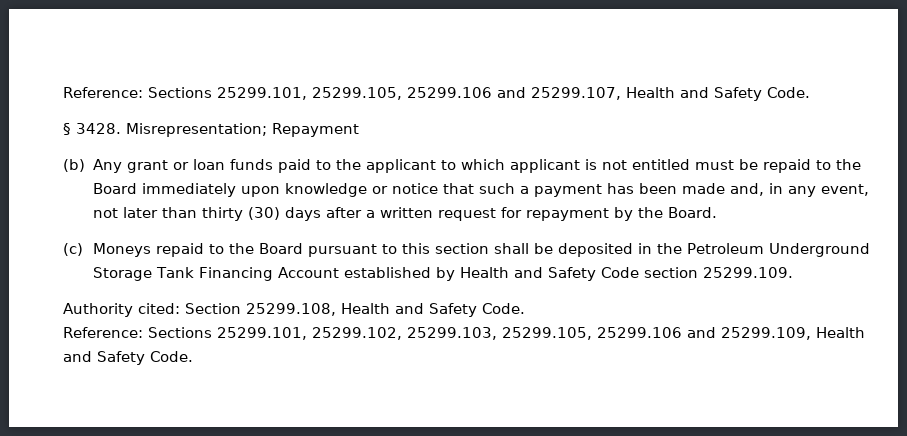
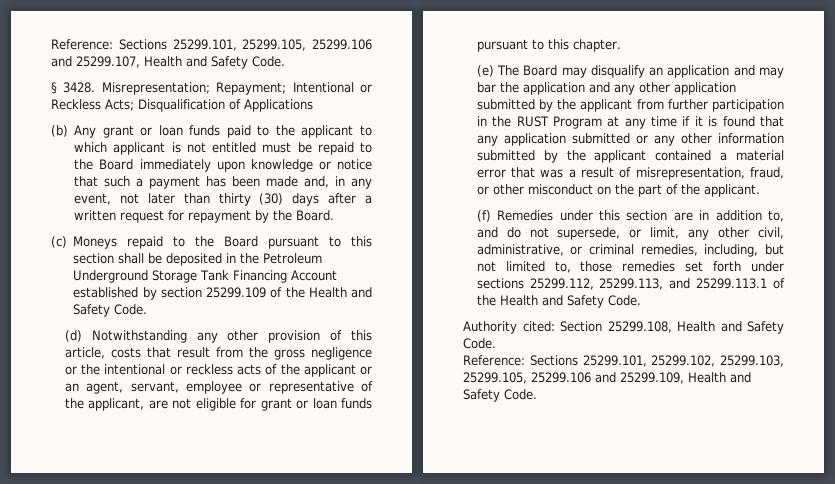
- Misrepresentation; Repayment
+ Misrepresentation; Repayment; Intentional or Reckless Acts; Disqualification of Applications
- (c) Moneys repaid to the Board pursuant to this section shall be deposited in the Petroleum Underground Storage Tank Financing Account established by Health and Safety Code section 25299.109.
+ (c) Moneys repaid to the Board pursuant to this section shall be deposited in the Petroleum Underground Storage Tank Financing Account established by section 25299.109 of the Health and Safety Code.
+ (d) Notwithstanding any other provision of this article, costs that result from the gross negligence or the intentional or reckless acts of the applicant or an agent, servant, employee or representative of the applicant, are not eligible for grant or loan funds pursuant to this chapter.
+ (e) The Board may disqualify an application and may bar the application and any other application submitted by the applicant from further participation in the RUST Program at any time if it is found that any application submitted or any other information submitted by the applicant contained a material error that was a result of misrepresentation, fraud, or other misconduct on the part of the applicant.
+ (f) Remedies under this section are in addition to, and do not supersede, or limit, any other civil, administrative, or criminal remedies, including, but not limited to, those remedies set forth under sections 25299.112, 25299.113, and 25299.113.1 of the Health and Safety Code.

